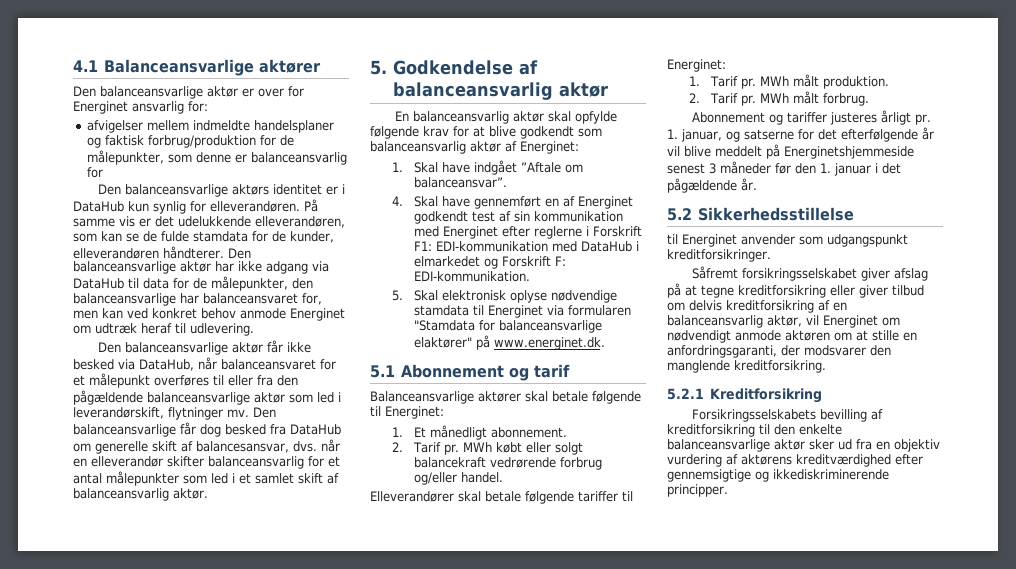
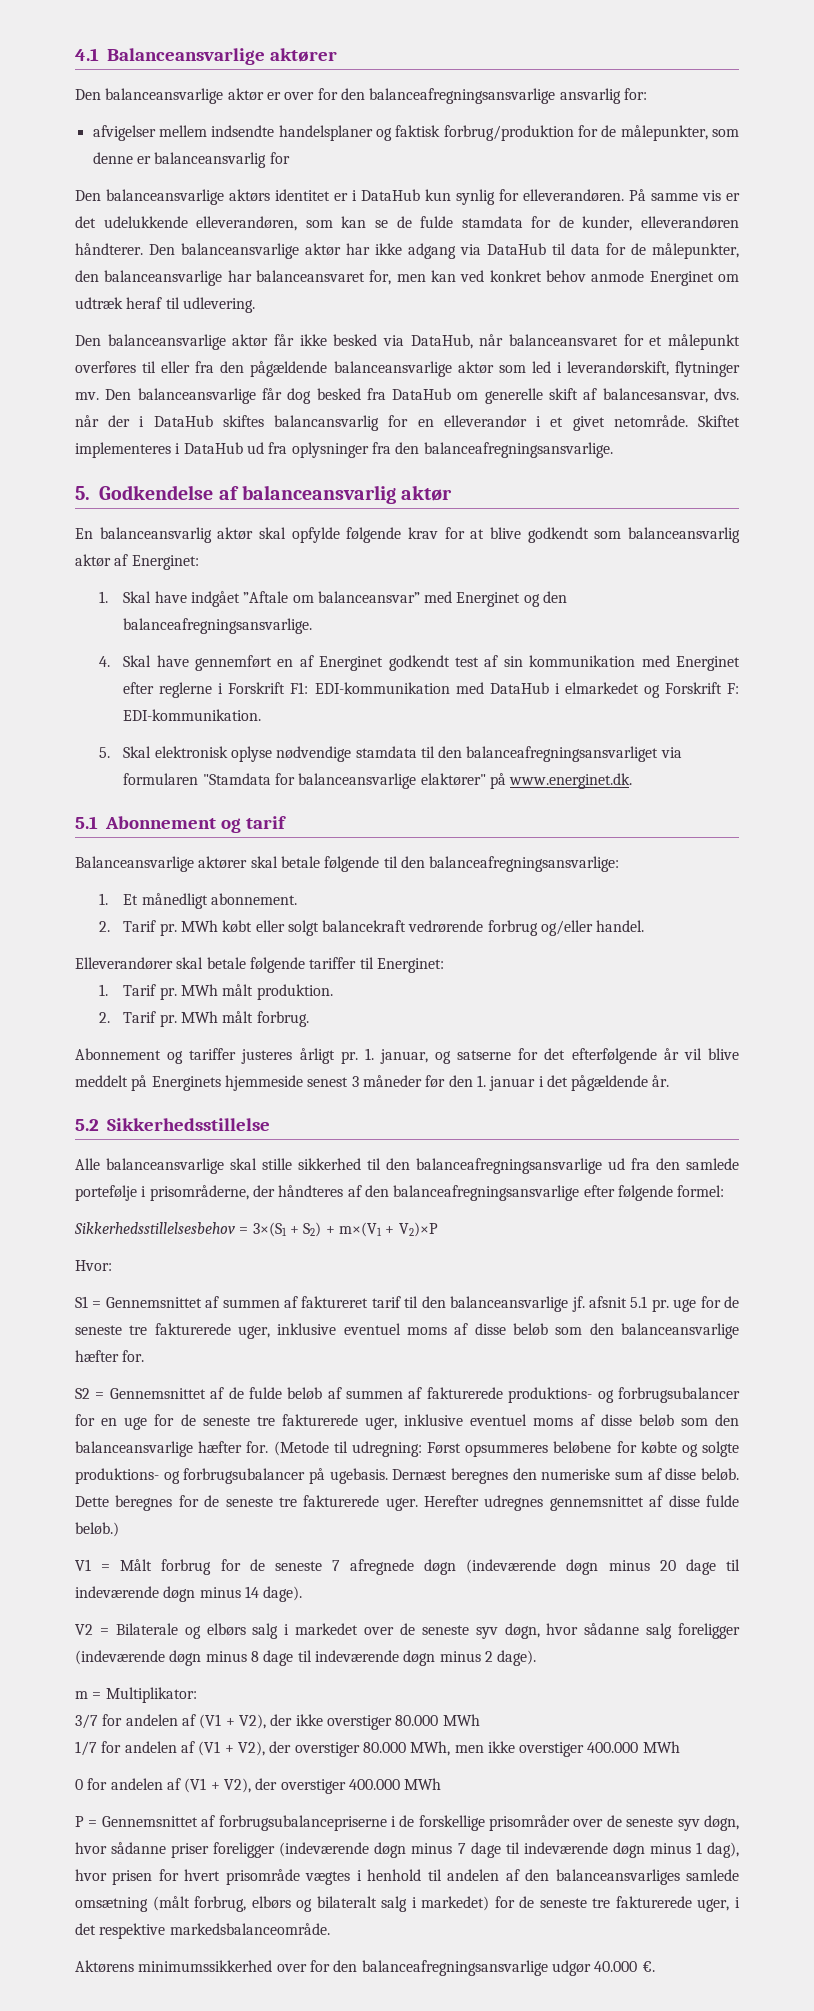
- Den balanceansvarlige aktør er over for Energinet ansvarlig for:
+ Den balanceansvarlige aktør er over for den balanceafregningsansvarlige ansvarlig for:
- afvigelser mellem indmeldte handelsplaner og faktisk forbrug/produktion for de målepunkter, som denne er balanceansvarlig for
+ afvigelser mellem indsendte handelsplaner og faktisk forbrug/produktion for de målepunkter, som denne er balanceansvarlig for
- Den balanceansvarlige får dog besked fra DataHub om generelle skift af balancesansvar, dvs. når en elleverandør skifter balanceansvarlig for et antal målepunkter som led i et samlet skift af balanceansvarlig aktør.
+ Den balanceansvarlige får dog besked fra DataHub om generelle skift af balancesansvar, dvs. når der i DataHub skiftes balancansvarlig for en elleverandør i et givet netområde. Skiftet implementeres i DataHub ud fra oplysninger fra den balanceafregningsansvarlige.
- 1. Skal have indgået ”Aftale om balanceansvar”.
+ 1. Skal have indgået ”Aftale om balanceansvar” med Energinet og den balanceafregningsansvarlige.
- 5. Skal elektronisk oplyse nødvendige stamdata til Energinet via formularen "Stamdata for balanceansvarlige elaktører" på www.energinet.dk.
+ 5. Skal elektronisk oplyse nødvendige stamdata til den balanceafregningsansvarliget via formularen "Stamdata for balanceansvarlige elaktører" på www.energinet.dk.
- Balanceansvarlige aktører skal betale følgende til Energinet:
+ Balanceansvarlige aktører skal betale følgende til den balanceafregningsansvarlige:
- 1. januar, og satserne for det efterfølgende år vil blive meddelt på Energinetshjemmeside senest 3 måneder før den 1. januar i det pågældende år.
+ 1. januar, og satserne for det efterfølgende år vil blive meddelt på Energinets hjemmeside senest 3 måneder før den 1. januar i det pågældende år.
- til Energinet anvender som udgangspunkt kreditforsikringer.
- Såfremt forsikringsselskabet giver afslag på at tegne kreditforsikring eller giver tilbud om delvis kreditforsikring af en balanceansvarlig aktør, vil Energinet om nødvendigt anmode aktøren om at stille en anfordringsgaranti, der modsvarer den manglende kreditforsikring.
- 5.2.1 Kreditforsikring
- Forsikringsselskabets bevilling af kreditforsikring til den enkelte balanceansvarlige aktør sker ud fra en objektiv vurdering af aktørens kreditværdighed efter gennemsigtige og ikkediskriminerende principper.
+ Alle balanceansvarlige skal stille sikkerhed til den balanceafregningsansvarlige ud fra den samlede portefølje i prisområderne, der håndteres af den balanceafregningsansvarlige efter følgende formel:
+ Sikkerhedsstillelsesbehov = 3×(S1 + S2) + m×(V1 + V2)×P
+ Hvor:
+ S1 = Gennemsnittet af summen af faktureret tarif til den balanceansvarlige jf. afsnit 5.1 pr. uge for de seneste tre fakturerede uger, inklusive eventuel moms af disse beløb som den balanceansvarlige hæfter for.
+ S2 = Gennemsnittet af de fulde beløb af summen af fakturerede produktions- og forbrugsubalancer for en uge for de seneste tre fakturerede uger, inklusive eventuel moms af disse beløb som den balanceansvarlige hæfter for. (Metode til udregning: Først opsummeres beløbene for købte og solgte produktions- og forbrugsubalancer på ugebasis. Dernæst beregnes den numeriske sum af disse beløb. Dette beregnes for de seneste tre fakturerede uger. Herefter udregnes gennemsnittet af disse fulde beløb.)
+ V1 = Målt forbrug for de seneste 7 afregnede døgn (indeværende døgn minus 20 dage til indeværende døgn minus 14 dage).
+ V2 = Bilaterale og elbørs salg i markedet over de seneste syv døgn, hvor sådanne salg foreligger (indeværende døgn minus 8 dage til indeværende døgn minus 2 dage).
+ m = Multiplikator:
+ 3/7 for andelen af (V1 + V2), der ikke overstiger 80.000 MWh
+ 1/7 for andelen af (V1 + V2), der overstiger 80.000 MWh, men ikke overstiger 400.000 MWh
+ 0 for andelen af (V1 + V2), der overstiger 400.000 MWh
+ P = Gennemsnittet af forbrugsubalancepriserne i de forskellige prisområder over de seneste syv døgn, hvor sådanne priser foreligger (indeværende døgn minus 7 dage til indeværende døgn minus 1 dag), hvor prisen for hvert prisområde vægtes i henhold til andelen af den balanceansvarliges samlede omsætning (målt forbrug, elbørs og bilateralt salg i markedet) for de seneste tre fakturerede uger, i det respektive markedsbalanceområde.
+ Aktørens minimumssikkerhed over for den balanceafregningsansvarlige udgør 40.000 €.

